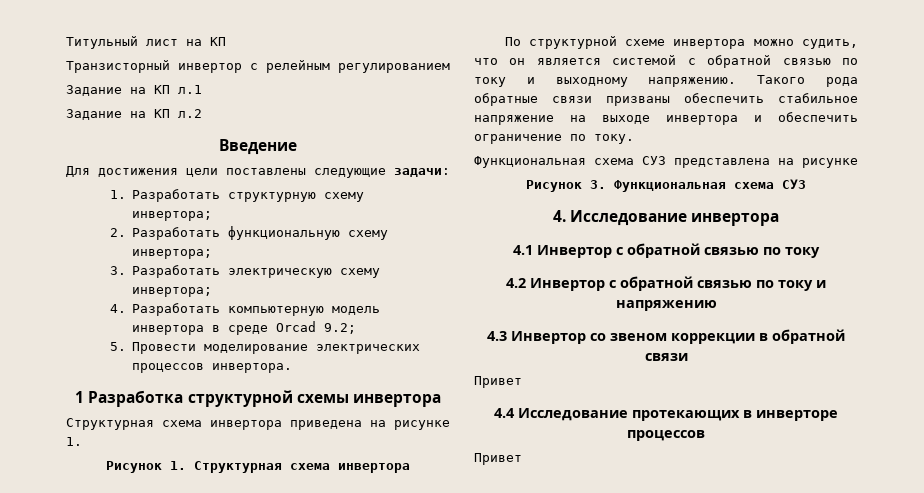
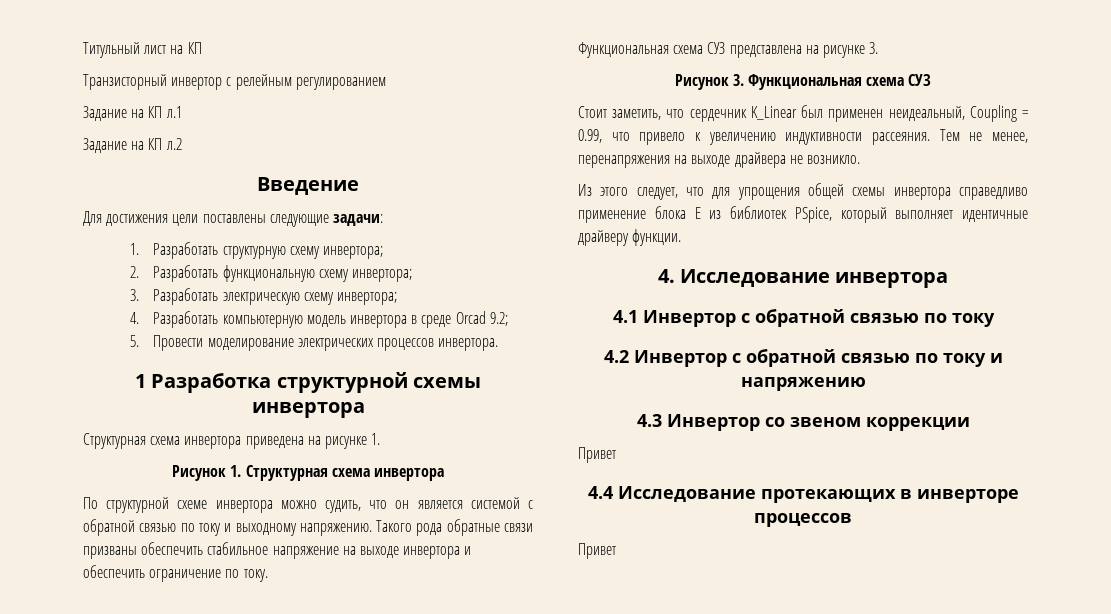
- Функциональная схема СУЗ представлена на рисунке
+ Функциональная схема СУЗ представлена на рисунке 3.
+ Стоит заметить, что сердечник K_Linear был применен неидеальный, Coupling = 0.99, что привело к увеличению индуктивности рассеяния. Тем не менее, перенапряжения на выходе драйвера не возникло.
+ Из этого следует, что для упрощения общей схемы инвертора справедливо применение блока E из библиотек PSpice, который выполняет идентичные драйверу функции.
- 4.3 Инвертор со звеном коррекции в обратной связи
+ 4.3 Инвертор со звеном коррекции

